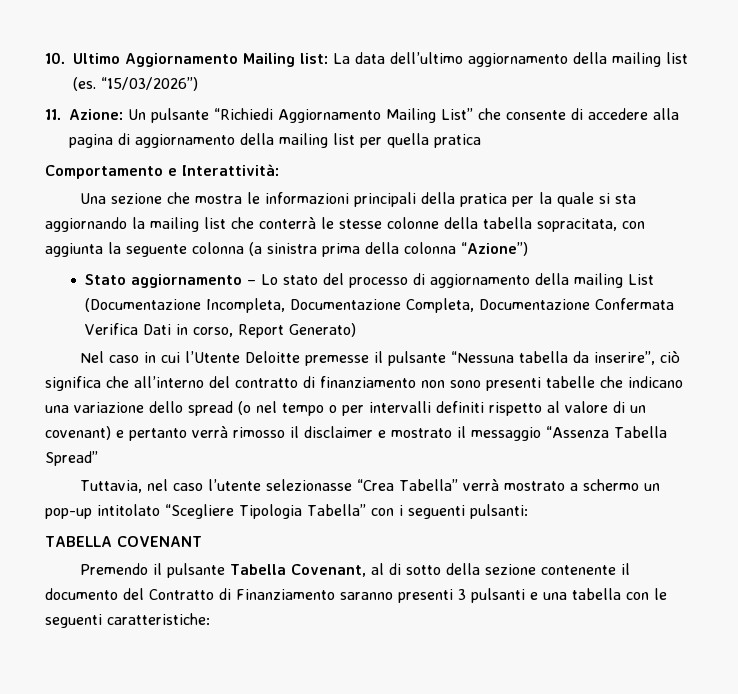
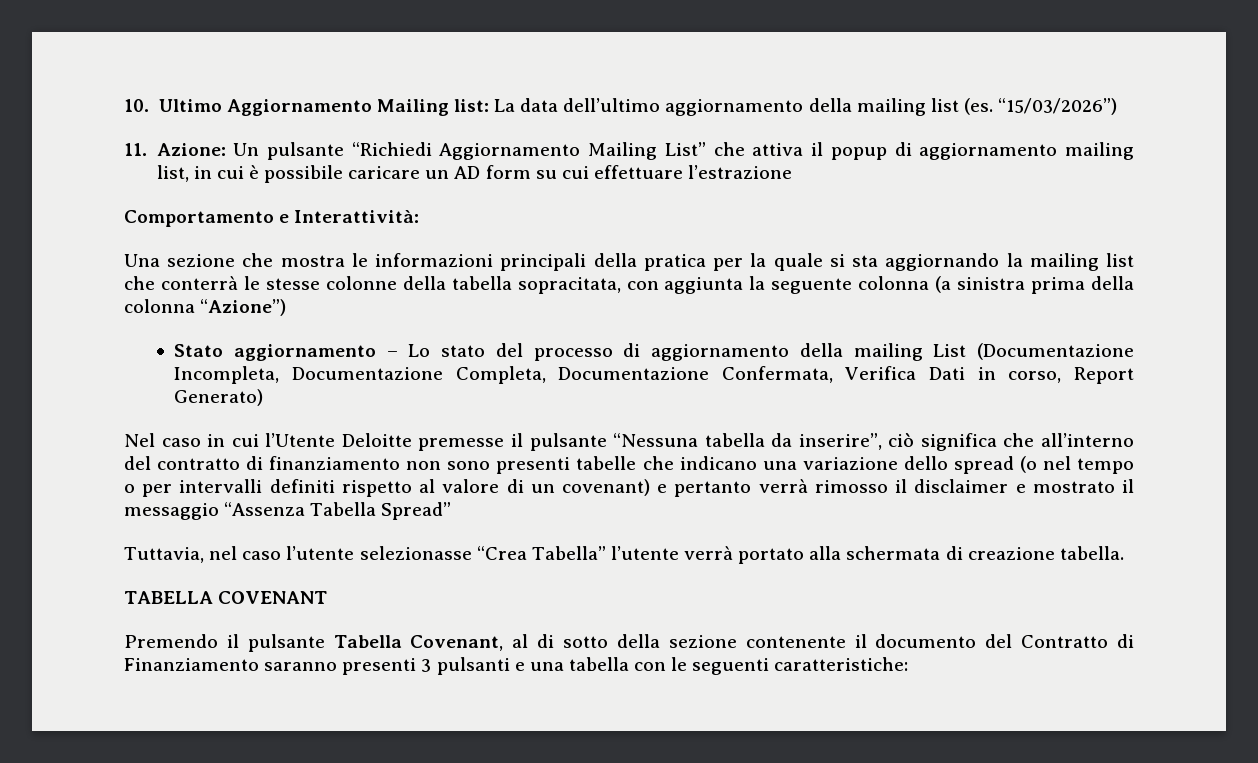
- 11. Azione: Un pulsante “Richiedi Aggiornamento Mailing List” che consente di accedere alla pagina di aggiornamento della mailing list per quella pratica
+ 11. Azione: Un pulsante “Richiedi Aggiornamento Mailing List” che attiva il popup di aggiornamento mailing list, in cui è possibile caricare un AD form su cui effettuare l’estrazione
- Stato aggiornamento – Lo stato del processo di aggiornamento della mailing List (Documentazione Incompleta, Documentazione Completa, Documentazione Confermata Verifica Dati in corso, Report Generato)
+ Stato aggiornamento – Lo stato del processo di aggiornamento della mailing List (Documentazione Incompleta, Documentazione Completa, Documentazione Confermata, Verifica Dati in corso, Report Generato)
- Tuttavia, nel caso l’utente selezionasse “Crea Tabella” verrà mostrato a schermo un pop-up intitolato “Scegliere Tipologia Tabella” con i seguenti pulsanti:
+ Tuttavia, nel caso l’utente selezionasse “Crea Tabella” l’utente verrà portato alla schermata di creazione tabella.

